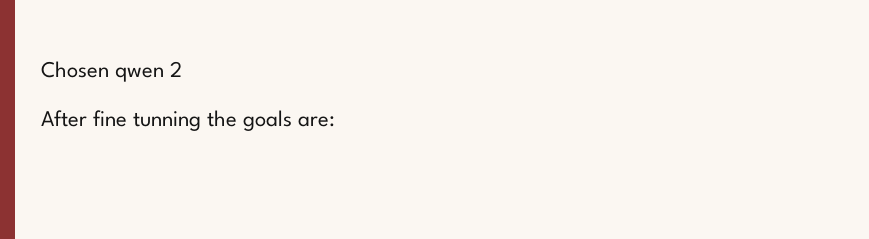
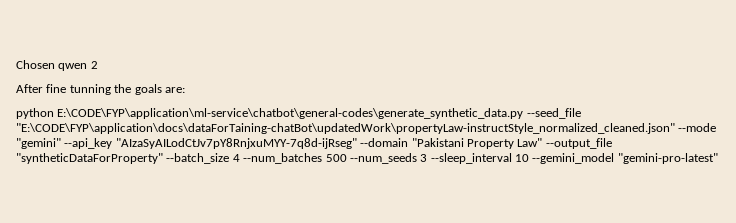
+ python E:\CODE\FYP\application\ml-service\chatbot\general-codes\generate_synthetic_data.py --seed_file "E:\CODE\FYP\application\docs\dataForTaining-chatBot\updatedWork\propertyLaw-instructStyle_normalized_cleaned.json" --mode "gemini" --api_key "AIzaSyAILodCtJv7pY8RnjxuMYY-7q8d-ijRseg" --domain "Pakistani Property Law" --output_file "syntheticDataForProperty" --batch_size 4 --num_batches 500 --num_seeds 3 --sleep_interval 10 --gemini_model "gemini-pro-latest"

